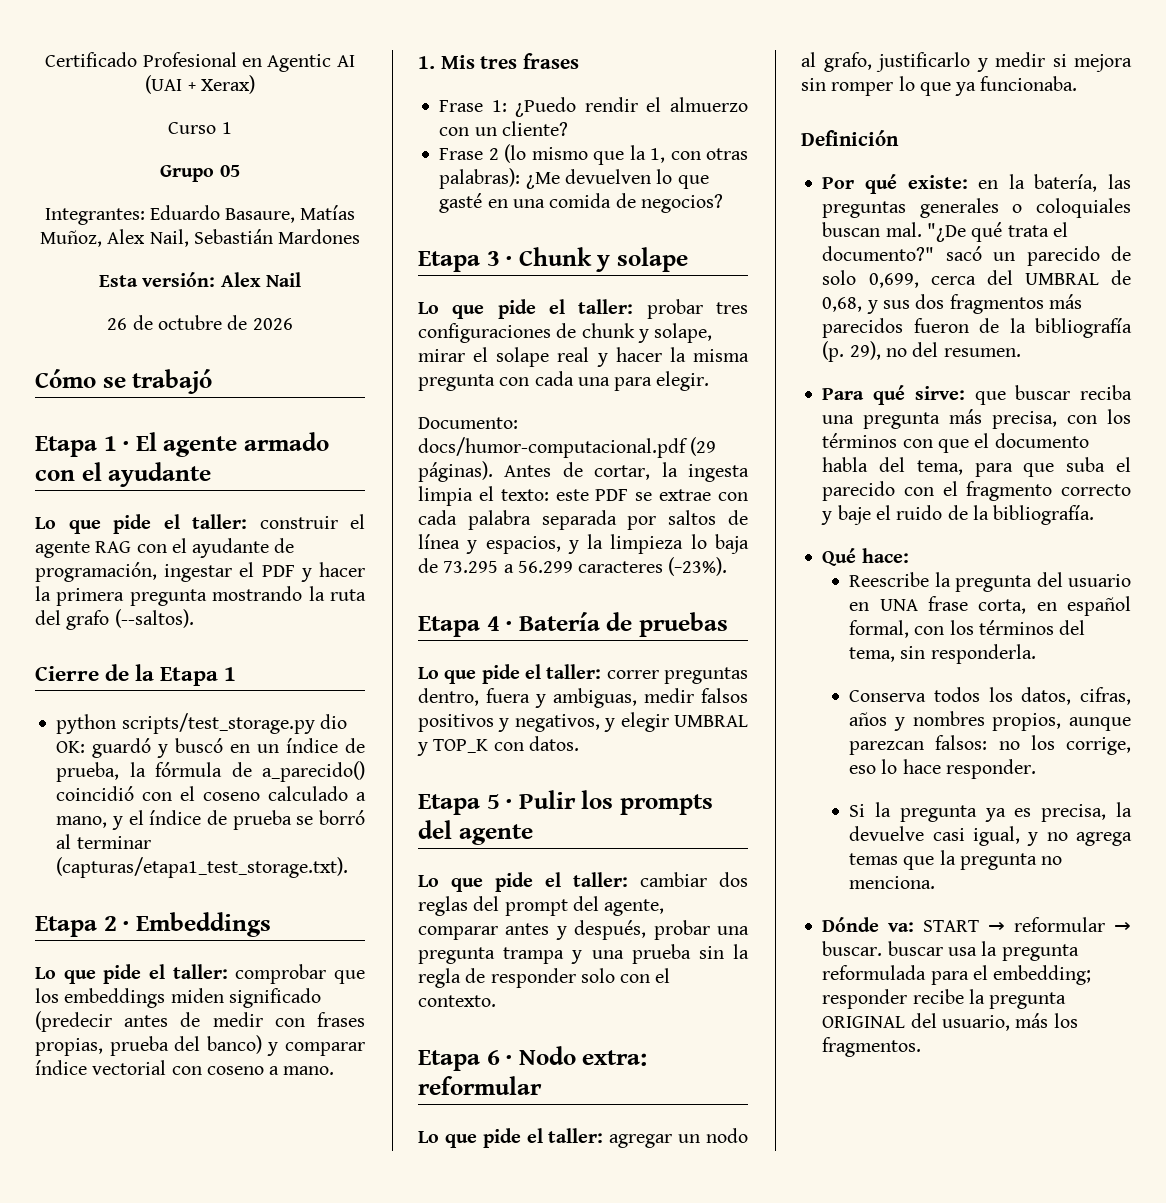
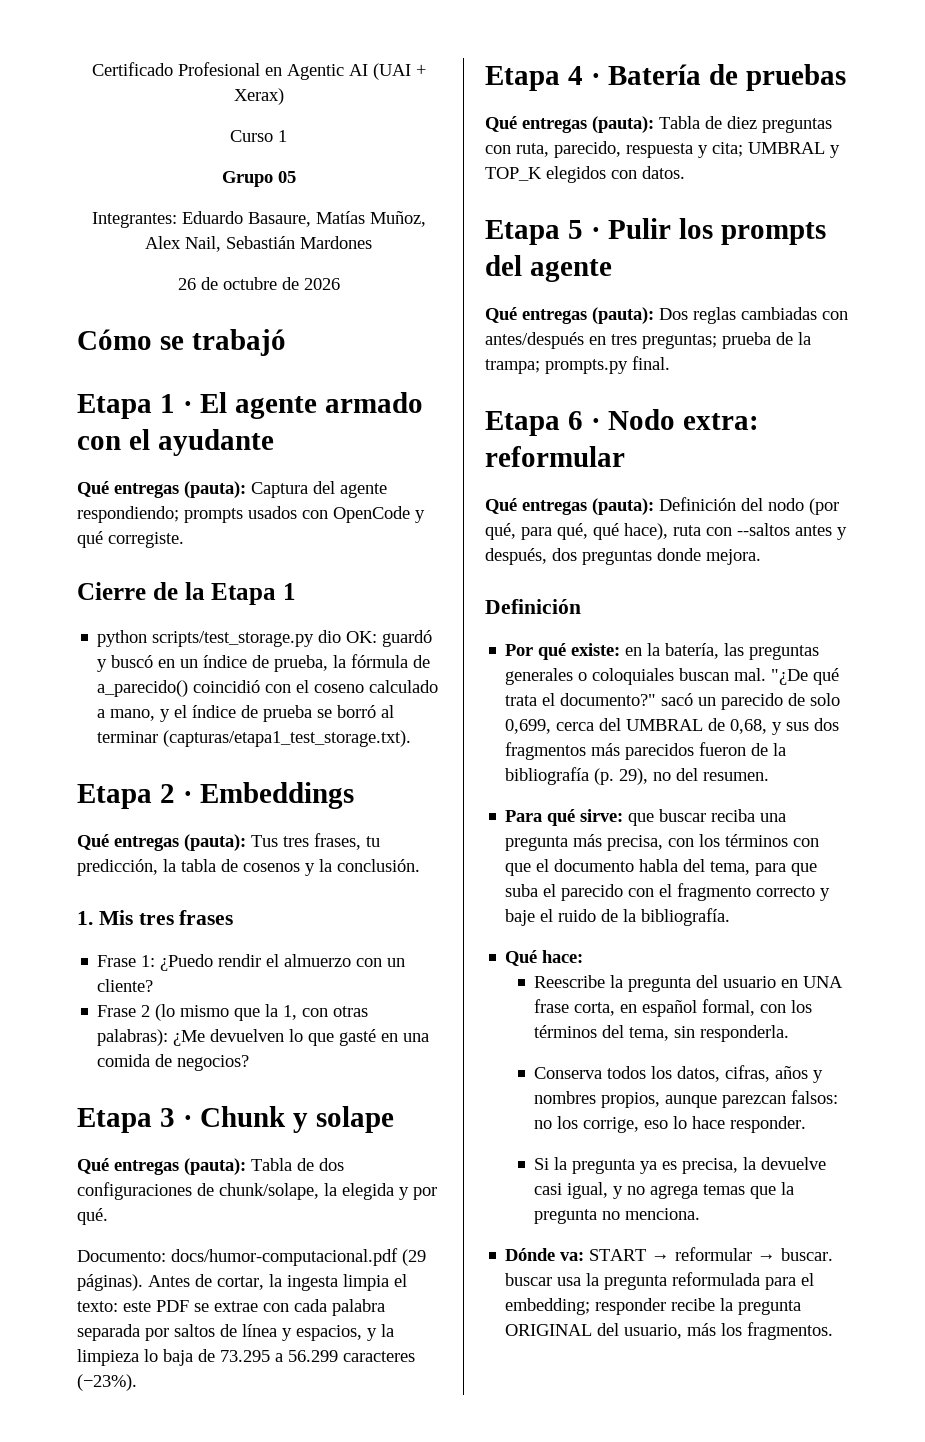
- Esta versión: Alex Nail
- Lo que pide el taller: construir el agente RAG con el ayudante de programación, ingestar el PDF y hacer la primera pregunta mostrando la ruta del grafo (--saltos).
+ Qué entregas (pauta): Captura del agente respondiendo; prompts usados con OpenCode y qué corregiste.
- Lo que pide el taller: comprobar que los embeddings miden significado (predecir antes de medir con frases propias, prueba del banco) y comparar índice vectorial con coseno a mano.
+ Qué entregas (pauta): Tus tres frases, tu predicción, la tabla de cosenos y la conclusión.
- Lo que pide el taller: probar tres configuraciones de chunk y solape, mirar el solape real y hacer la misma pregunta con cada una para elegir.
+ Qué entregas (pauta): Tabla de dos configuraciones de chunk/solape, la elegida y por qué.
- Lo que pide el taller: correr preguntas dentro, fuera y ambiguas, medir falsos positivos y negativos, y elegir UMBRAL y TOP_K con datos.
+ Qué entregas (pauta): Tabla de diez preguntas con ruta, parecido, respuesta y cita; UMBRAL y TOP_K elegidos con datos.
- Lo que pide el taller: cambiar dos reglas del prompt del agente, comparar antes y después, probar una pregunta trampa y una prueba sin la regla de responder solo con el contexto.
+ Qué entregas (pauta): Dos reglas cambiadas con antes/después en tres preguntas; prueba de la trampa; prompts.py final.
- Lo que pide el taller: agregar un nodo al grafo, justificarlo y medir si mejora sin romper lo que ya funcionaba.
+ Qué entregas (pauta): Definición del nodo (por qué, para qué, qué hace), ruta con --saltos antes y después, dos preguntas donde mejora.

